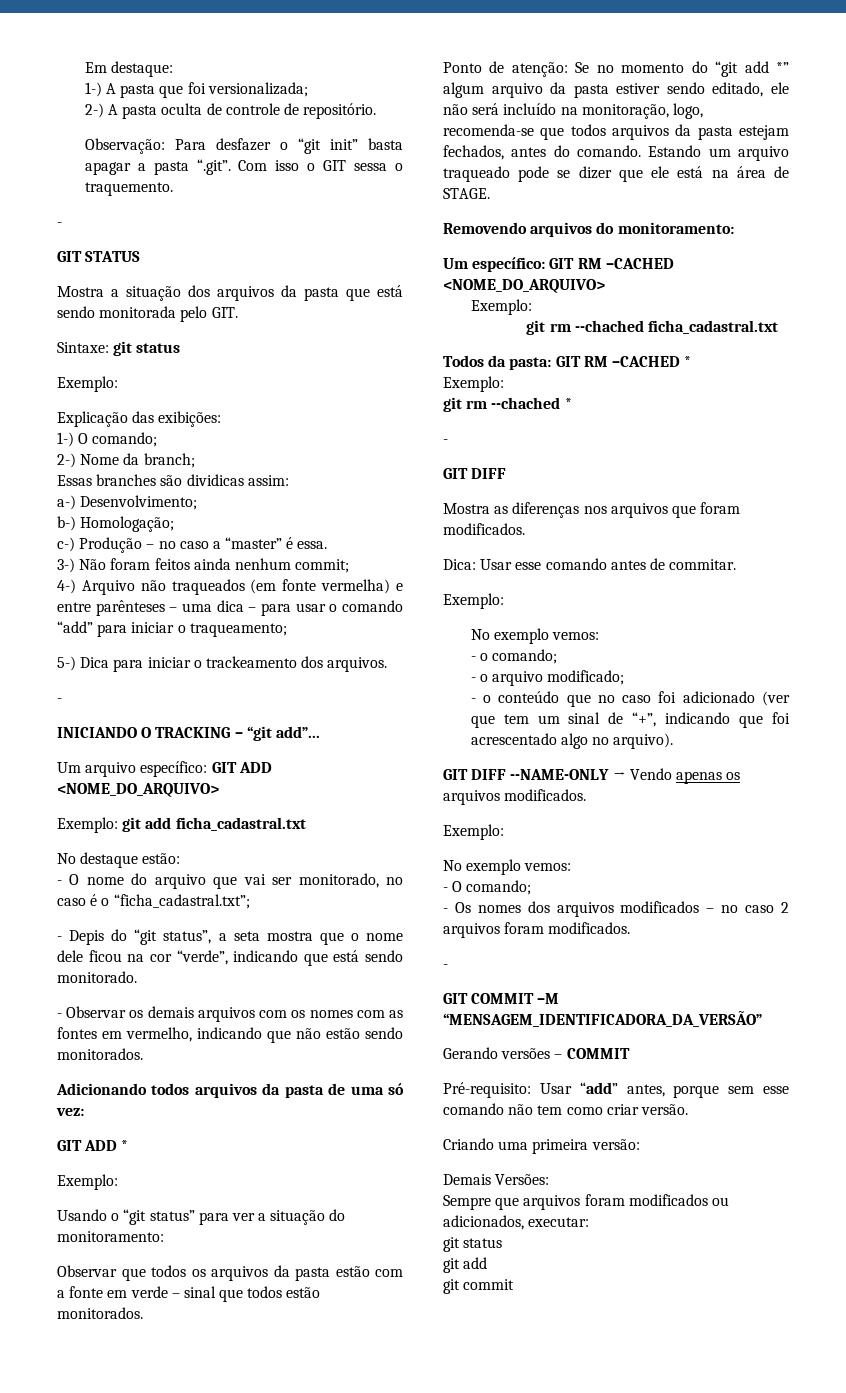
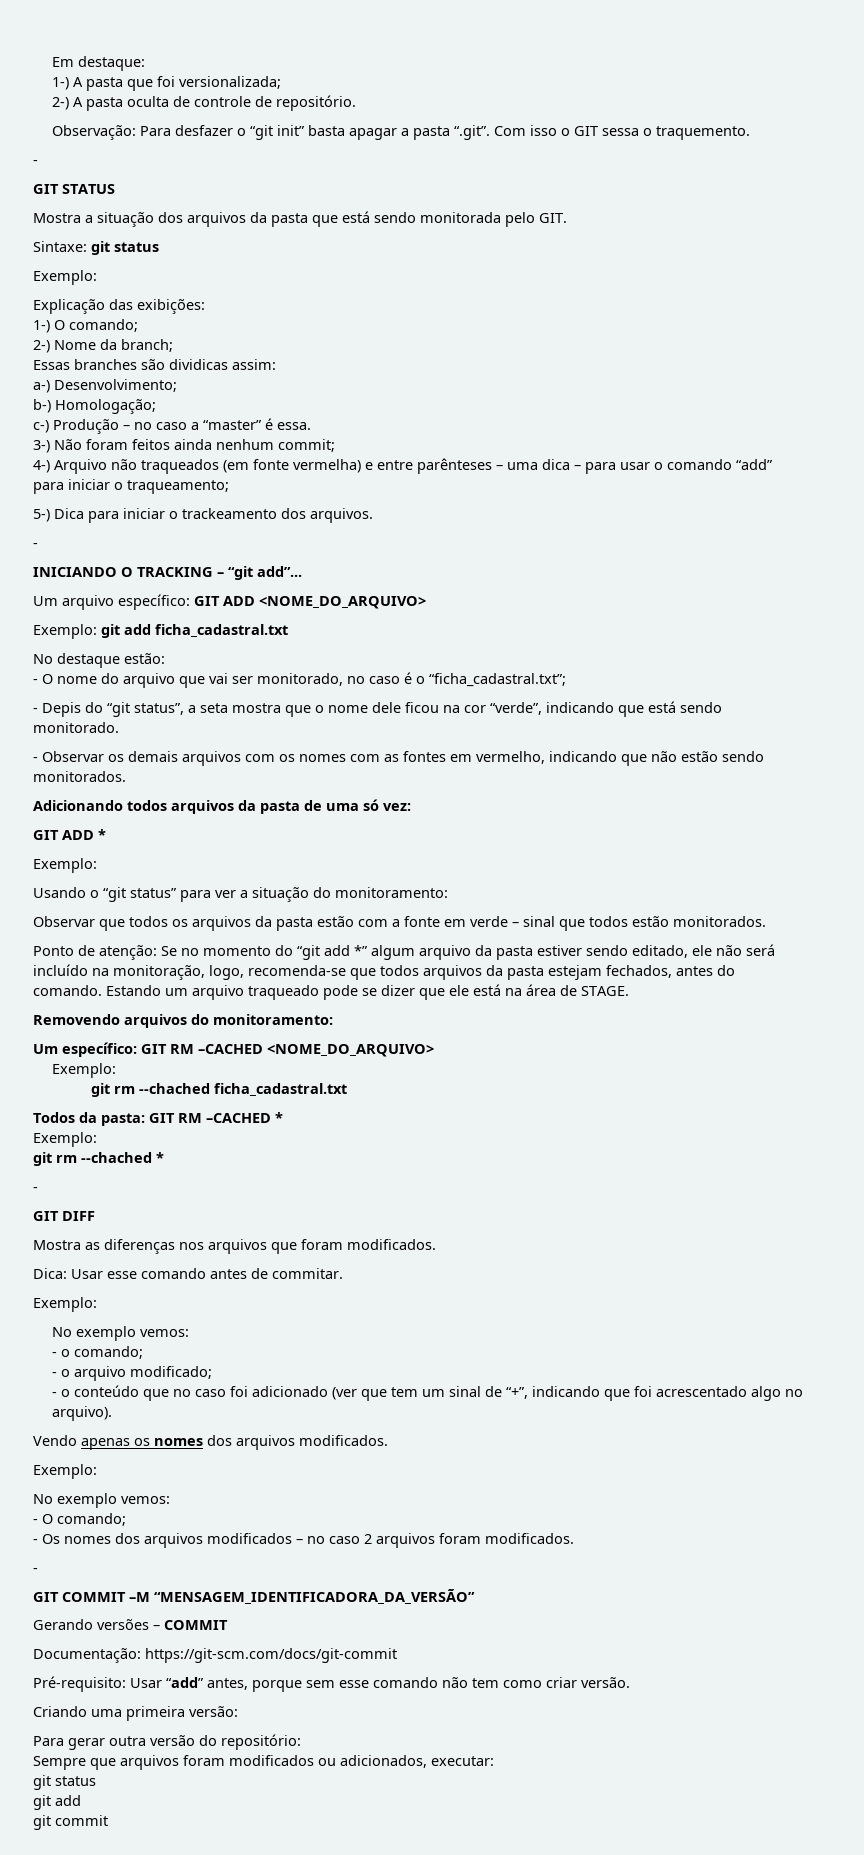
- GIT DIFF --NAME-ONLY → Vendo apenas os arquivos modificados.
+ Vendo apenas os nomes dos arquivos modificados.
+ Documentação: https://git-scm.com/docs/git-commit
- Demais Versões:
+ Para gerar outra versão do repositório:

